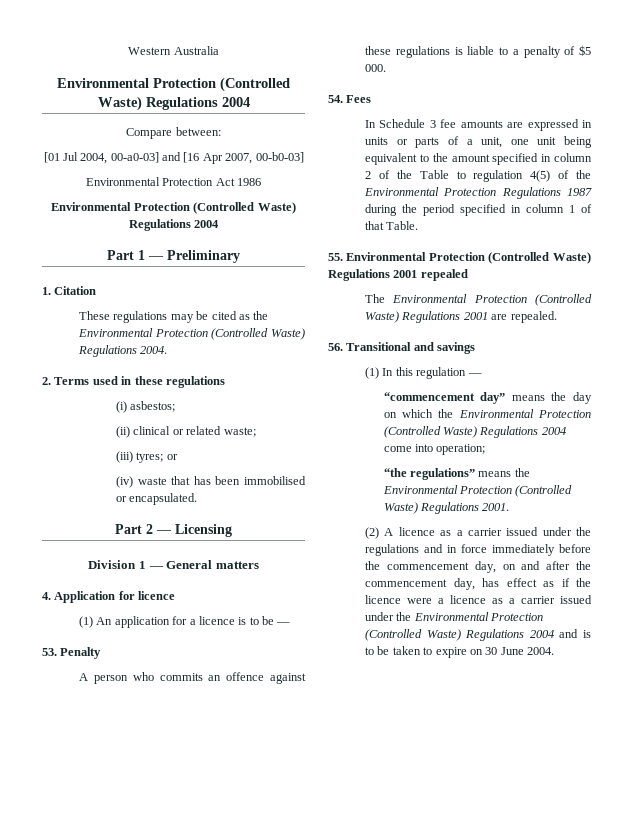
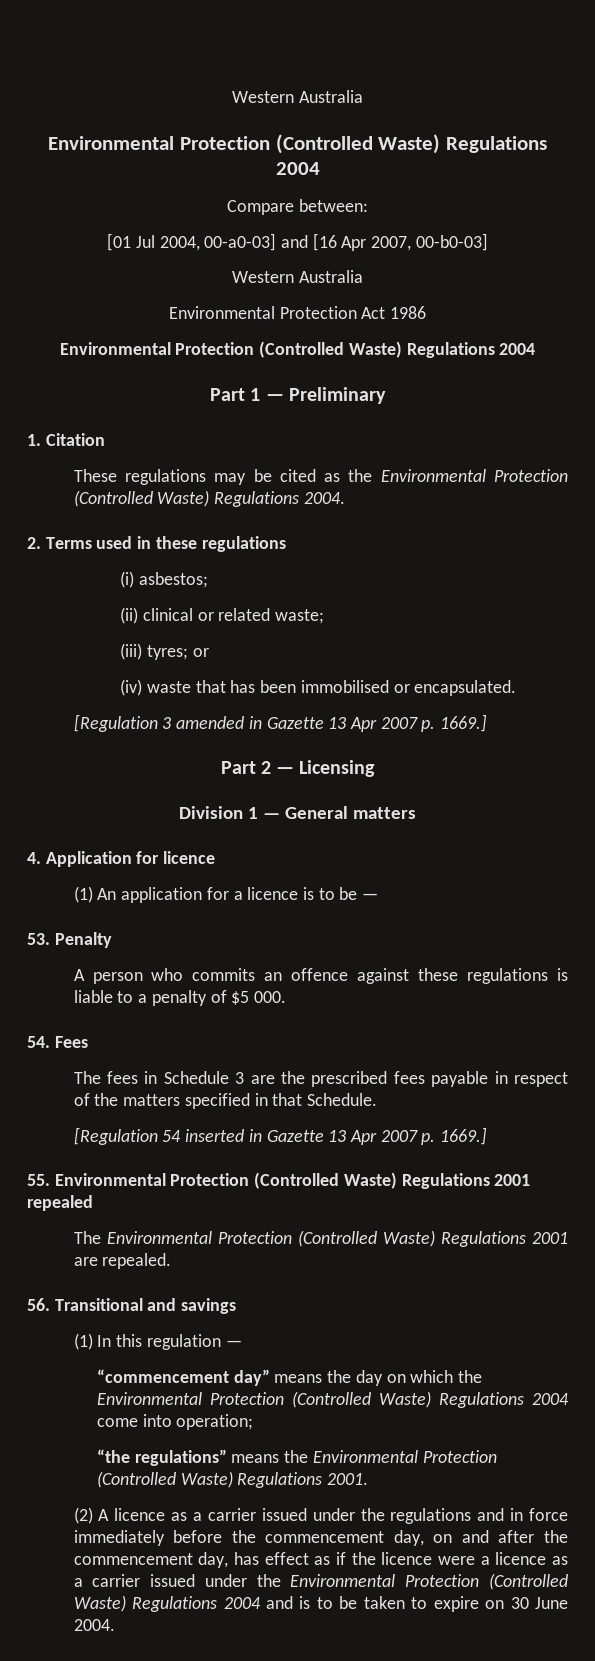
  [01 Jul 2004, 00-a0-03] and [16 Apr 2007, 00-b0-03]
+ Western Australia
+ [Regulation 3 amended in Gazette 13 Apr 2007 p. 1669.]
- In Schedule 3 fee amounts are expressed in units or parts of a unit, one unit being equivalent to the amount specified in column 2 of the Table to regulation 4(5) of the Environmental Protection Regulations 1987 during the period specified in column 1 of that Table.
+ The fees in Schedule 3 are the prescribed fees payable in respect of the matters specified in that Schedule.
+ [Regulation 54 inserted in Gazette 13 Apr 2007 p. 1669.]

